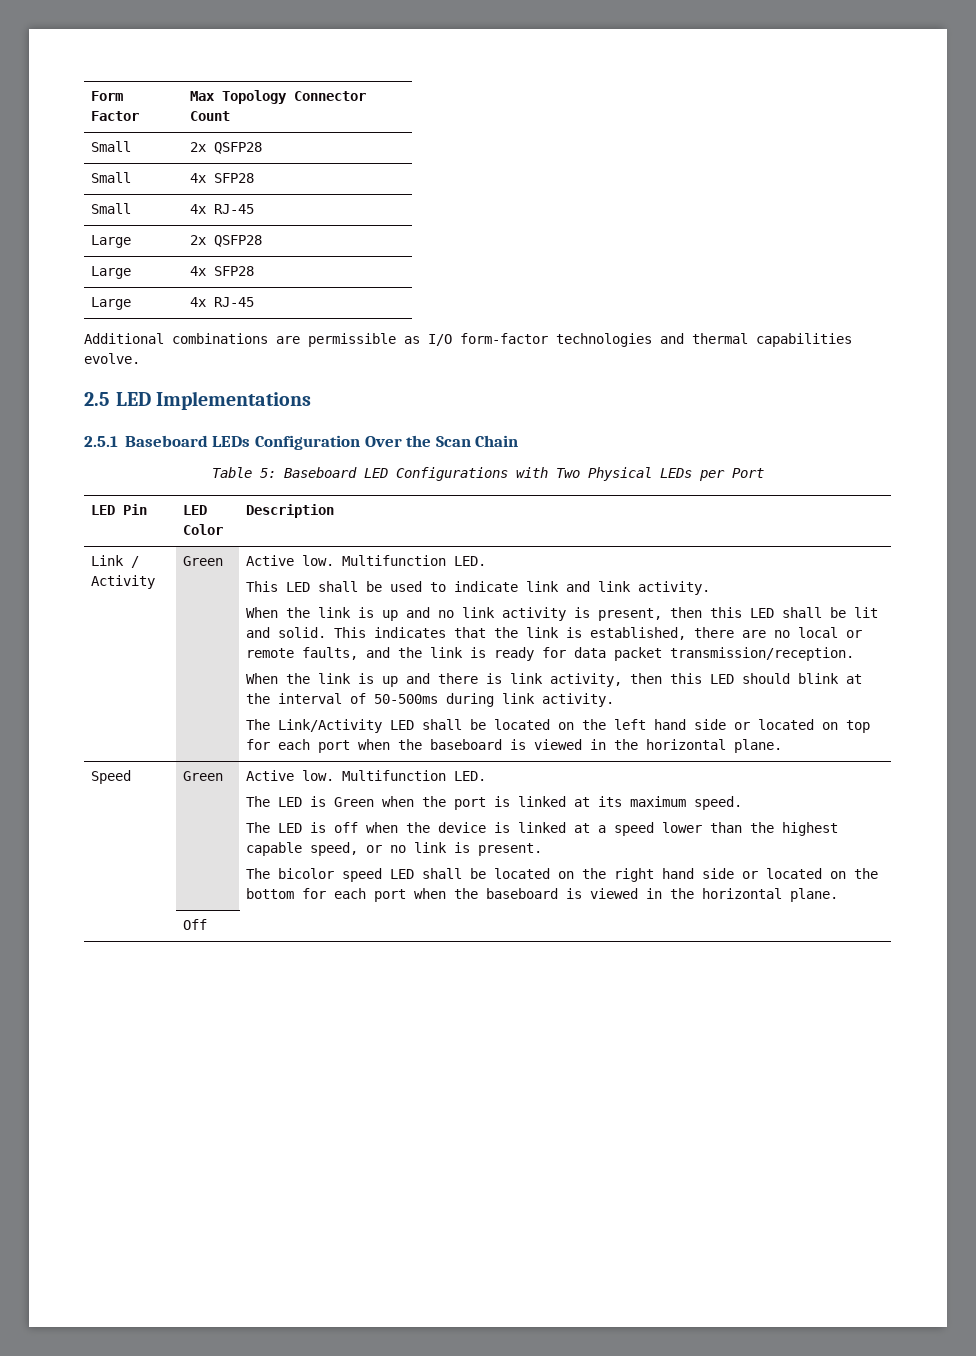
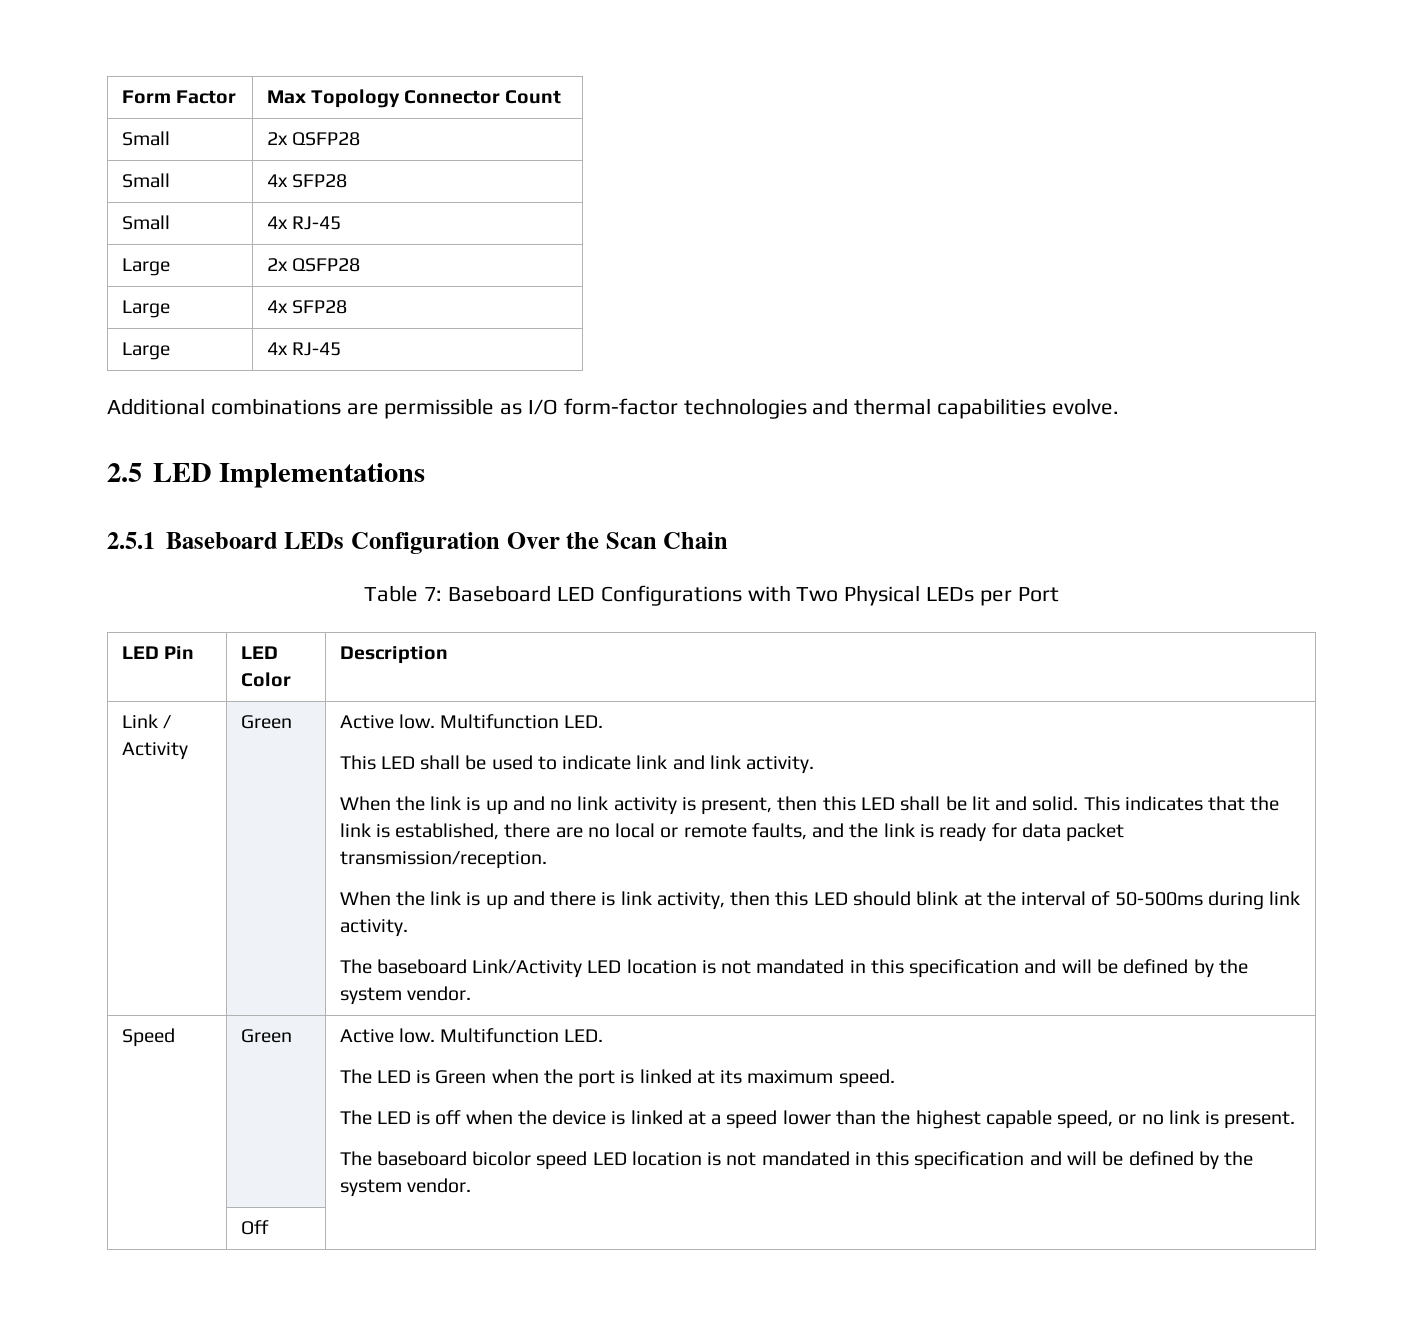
- Table 5: Baseboard LED Configurations with Two Physical LEDs per Port
+ Table 7: Baseboard LED Configurations with Two Physical LEDs per Port
- The Link/Activity LED shall be located on the left hand side or located on top for each port when the baseboard is viewed in the horizontal plane.
+ The baseboard Link/Activity LED location is not mandated in this specification and will be defined by the system vendor.
- The bicolor speed LED shall be located on the right hand side or located on the bottom for each port when the baseboard is viewed in the horizontal plane.
+ The baseboard bicolor speed LED location is not mandated in this specification and will be defined by the system vendor.

